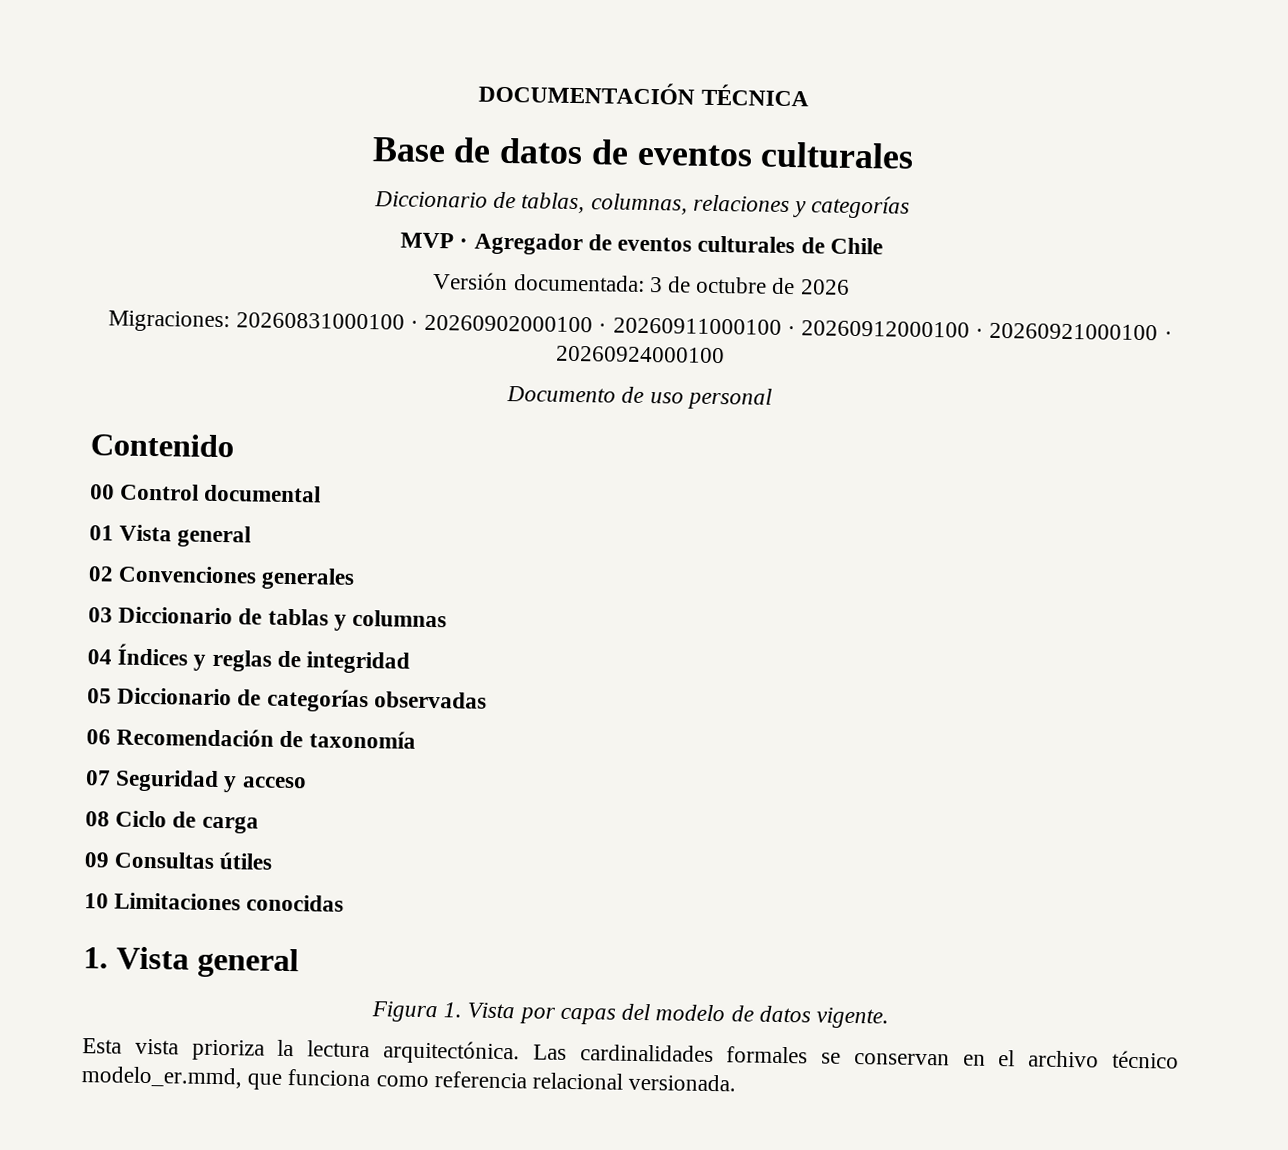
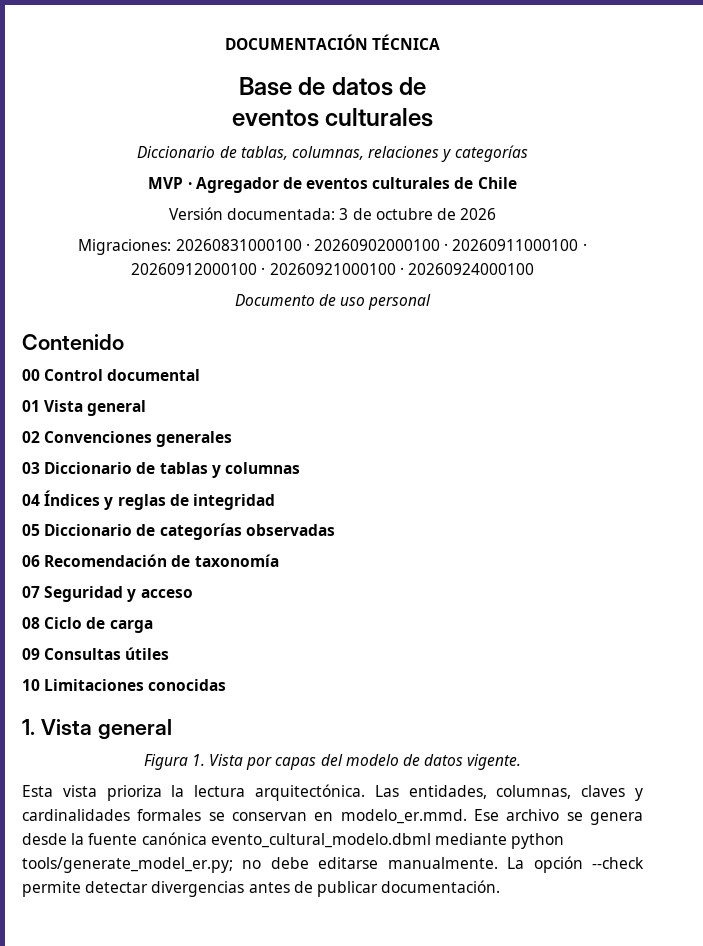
- Base de datos de eventos culturales
+ Base de datos de
+ eventos culturales
- Las cardinalidades formales se conservan en el archivo técnico modelo_er.mmd, que funciona como referencia relacional versionada.
+ Las entidades, columnas, claves y cardinalidades formales se conservan en modelo_er.mmd. Ese archivo se genera desde la fuente canónica evento_cultural_modelo.dbml mediante python tools/generate_model_er.py; no debe editarse manualmente. La opción --check permite detectar divergencias antes de publicar documentación.

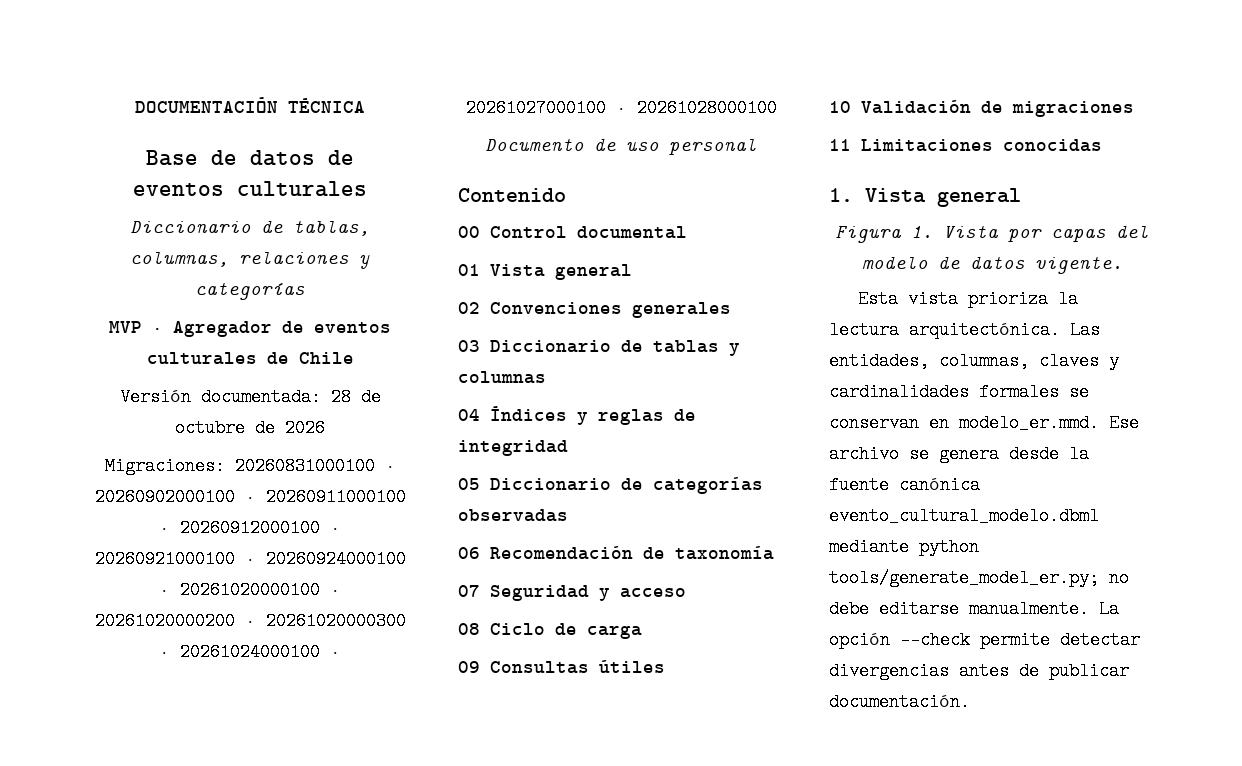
- Versión documentada: 3 de octubre de 2026
+ Versión documentada: 28 de octubre de 2026
- Migraciones: 20260831000100 · 20260902000100 · 20260911000100 · 20260912000100 · 20260921000100 · 20260924000100
+ Migraciones: 20260831000100 · 20260902000100 · 20260911000100 · 20260912000100 · 20260921000100 · 20260924000100 · 20261020000100 · 20261020000200 · 20261020000300 · 20261024000100 · 20261027000100 · 20261028000100
- 10 Limitaciones conocidas
+ 10 Validación de migraciones
+ 11 Limitaciones conocidas

